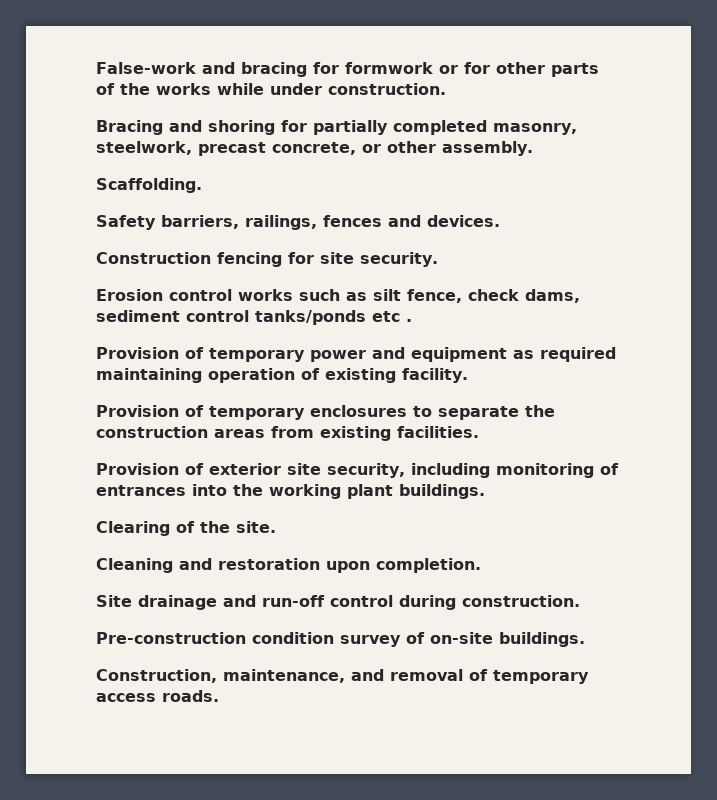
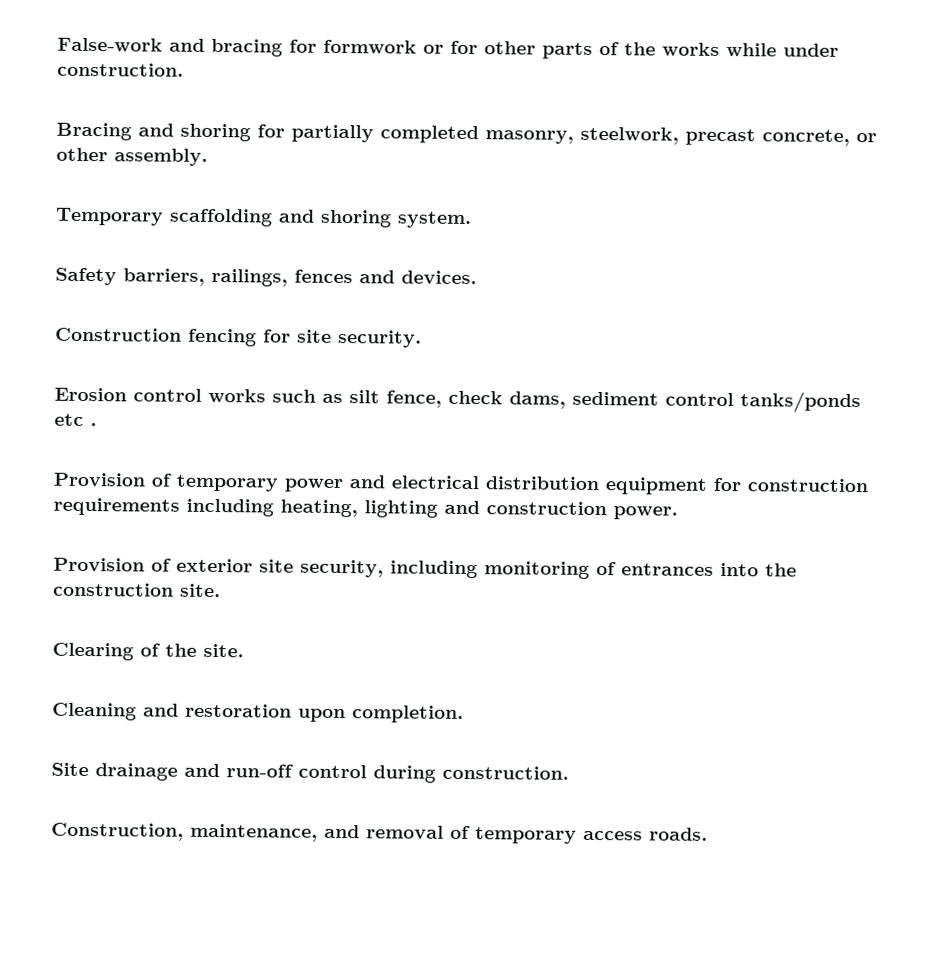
- Scaffolding.
+ Temporary scaffolding and shoring system.
- Provision of temporary power and equipment as required maintaining operation of existing facility.
- Provision of temporary enclosures to separate the construction areas from existing facilities.
+ Provision of temporary power and electrical distribution equipment for construction requirements including heating, lighting and construction power.
- Provision of exterior site security, including monitoring of entrances into the working plant buildings.
+ Provision of exterior site security, including monitoring of entrances into the construction site.
- Pre-construction condition survey of on-site buildings.

